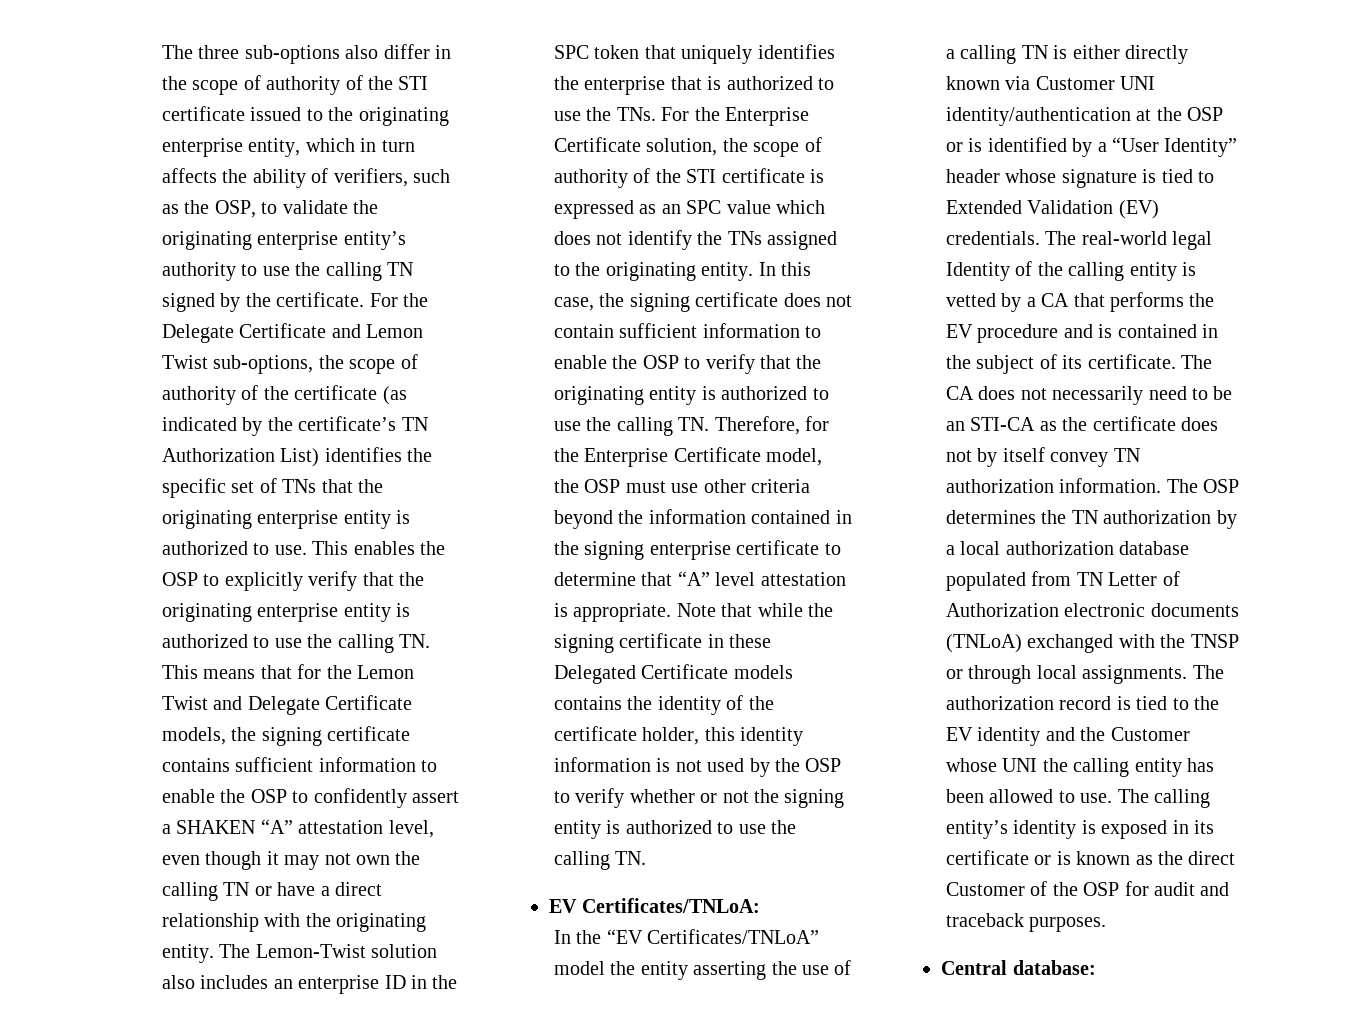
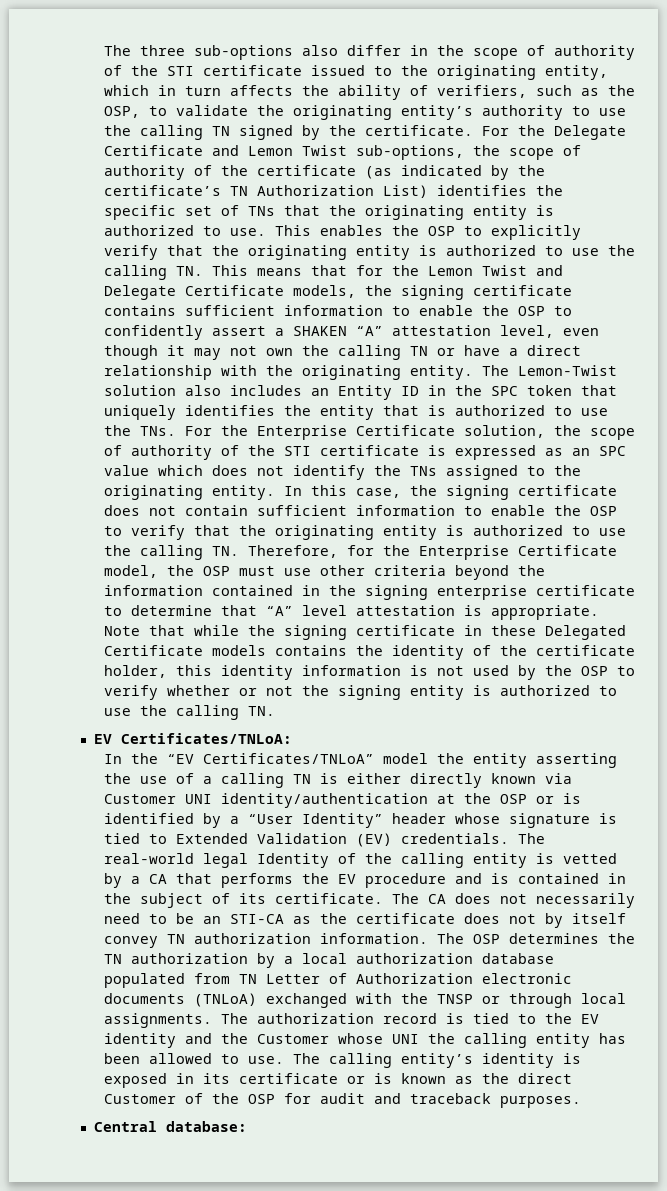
- The three sub-options also differ in the scope of authority of the STI certificate issued to the originating enterprise entity, which in turn affects the ability of verifiers, such as the OSP, to validate the originating enterprise entity’s authority to use the calling TN signed by the certificate.
+ The three sub-options also differ in the scope of authority of the STI certificate issued to the originating entity, which in turn affects the ability of verifiers, such as the OSP, to validate the originating entity’s authority to use the calling TN signed by the certificate.
- For the Delegate Certificate and Lemon Twist sub-options, the scope of authority of the certificate (as indicated by the certificate’s TN Authorization List) identifies the specific set of TNs that the originating enterprise entity is authorized to use.
+ For the Delegate Certificate and Lemon Twist sub-options, the scope of authority of the certificate (as indicated by the certificate’s TN Authorization List) identifies the specific set of TNs that the originating entity is authorized to use.
- This enables the OSP to explicitly verify that the originating enterprise entity is authorized to use the calling TN. This means that for the Lemon Twist and Delegate Certificate models, the signing certificate contains sufficient information to enable the OSP to confidently assert a SHAKEN “A” attestation level, even though it may not own the calling TN or have a direct relationship with the originating entity.
+ This enables the OSP to explicitly verify that the originating entity is authorized to use the calling TN. This means that for the Lemon Twist and Delegate Certificate models, the signing certificate contains sufficient information to enable the OSP to confidently assert a SHAKEN “A” attestation level, even though it may not own the calling TN or have a direct relationship with the originating entity.
- The Lemon-Twist solution also includes an enterprise ID in the SPC token that uniquely identifies the enterprise that is authorized to use the TNs. For the Enterprise Certificate solution, the scope of authority of the STI certificate is expressed as an SPC value which does not identify the TNs assigned to the originating entity.
+ The Lemon-Twist solution also includes an Entity ID in the SPC token that uniquely identifies the entity that is authorized to use the TNs. For the Enterprise Certificate solution, the scope of authority of the STI certificate is expressed as an SPC value which does not identify the TNs assigned to the originating entity.

